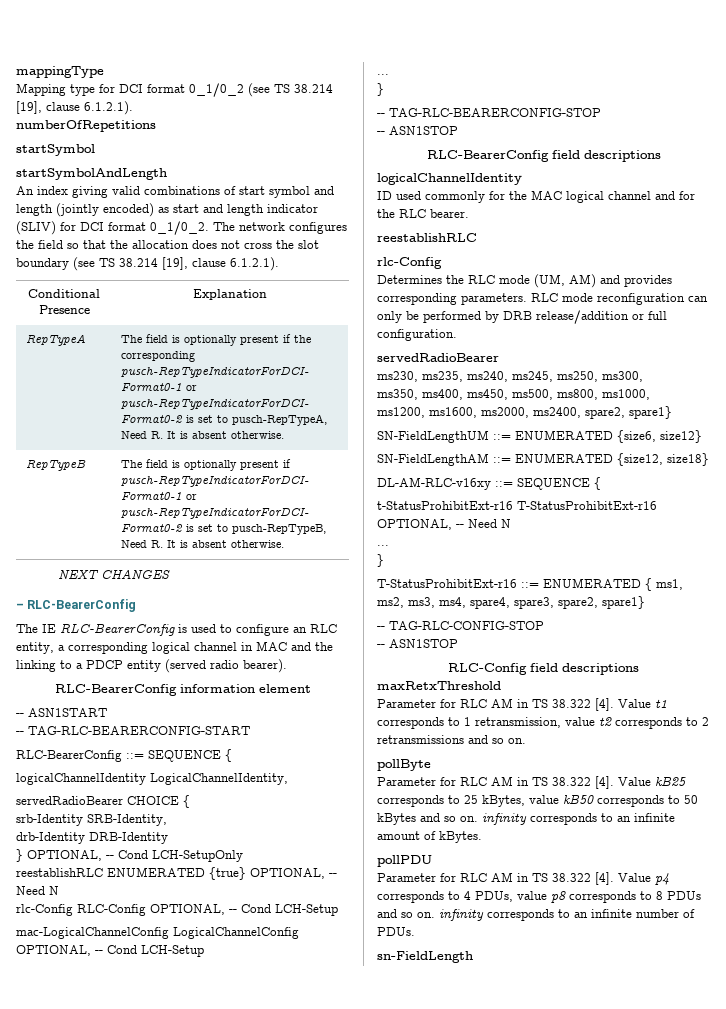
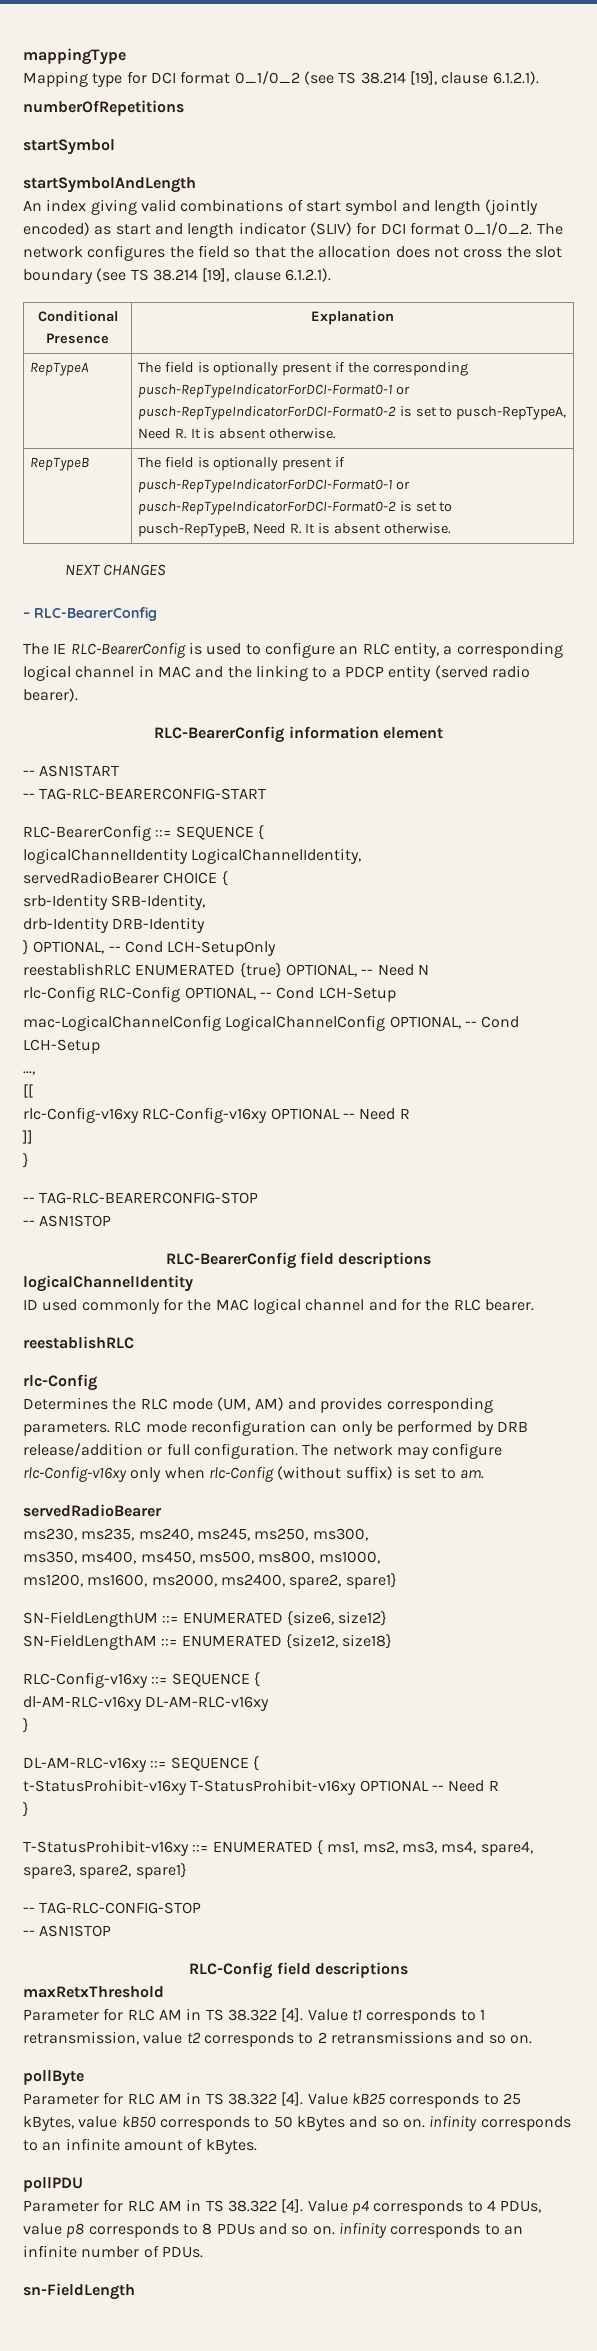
  mac-LogicalChannelConfig LogicalChannelConfig OPTIONAL, -- Cond LCH-Setup
- ...
+ ...,
+ [[
+ rlc-Config-v16xy RLC-Config-v16xy OPTIONAL -- Need R
+ ]]
+ The network may configure rlc-Config-v16xy only when rlc-Config (without suffix) is set to am.
+ RLC-Config-v16xy ::= SEQUENCE {
+ dl-AM-RLC-v16xy DL-AM-RLC-v16xy
+ }
  DL-AM-RLC-v16xy ::= SEQUENCE {
- t-StatusProhibitExt-r16 T-StatusProhibitExt-r16 OPTIONAL, -- Need N
- ...
+ t-StatusProhibit-v16xy T-StatusProhibit-v16xy OPTIONAL -- Need R
  }
- T-StatusProhibitExt-r16 ::= ENUMERATED { ms1, ms2, ms3, ms4, spare4, spare3, spare2, spare1}
+ T-StatusProhibit-v16xy ::= ENUMERATED { ms1, ms2, ms3, ms4, spare4, spare3, spare2, spare1}

